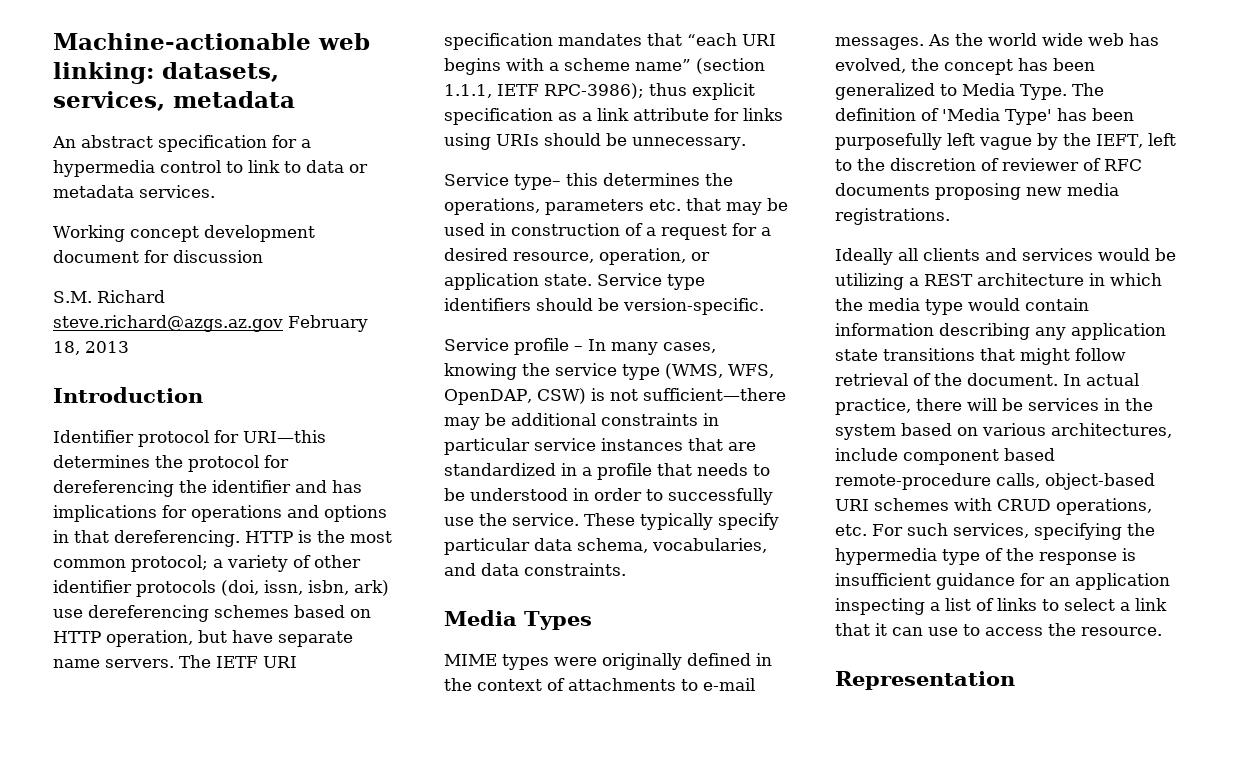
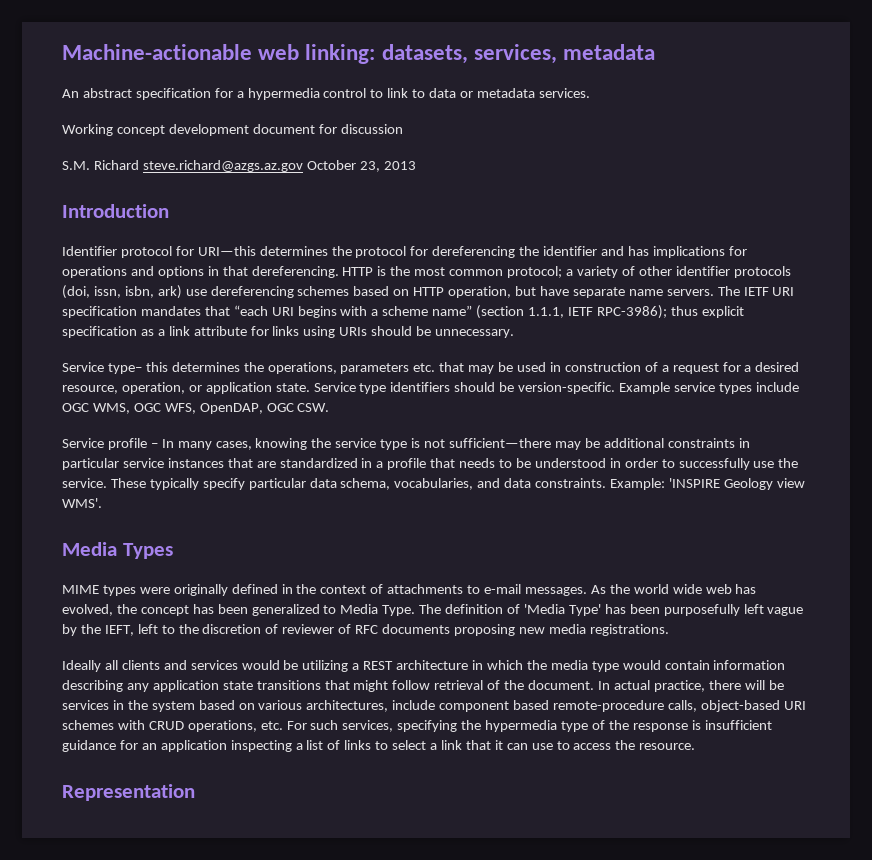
- S.M. Richard steve.richard@azgs.az.gov February 18, 2013
+ S.M. Richard steve.richard@azgs.az.gov October 23, 2013
+ Example service types include OGC WMS, OGC WFS, OpenDAP, OGC CSW.
- Service profile – In many cases, knowing the service type (WMS, WFS, OpenDAP, CSW) is not sufficient—there may be additional constraints in particular service instances that are standardized in a profile that needs to be understood in order to successfully use the service.
+ Service profile – In many cases, knowing the service type is not sufficient—there may be additional constraints in particular service instances that are standardized in a profile that needs to be understood in order to successfully use the service.
+ Example: 'INSPIRE Geology view WMS'.

